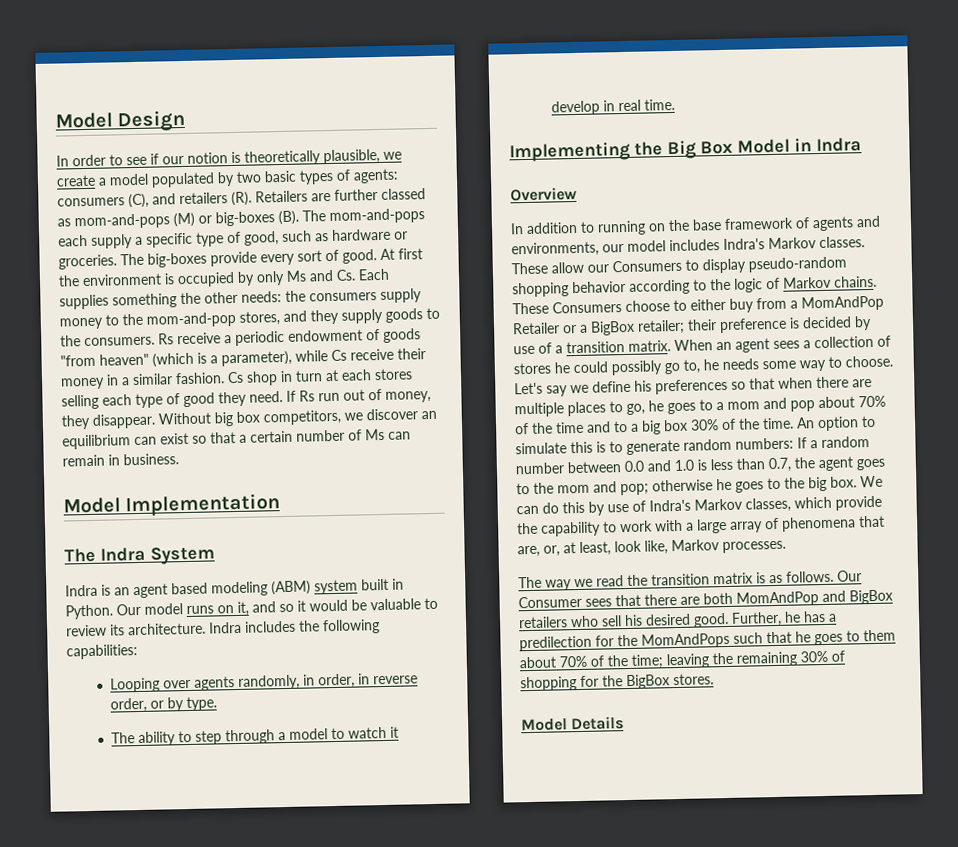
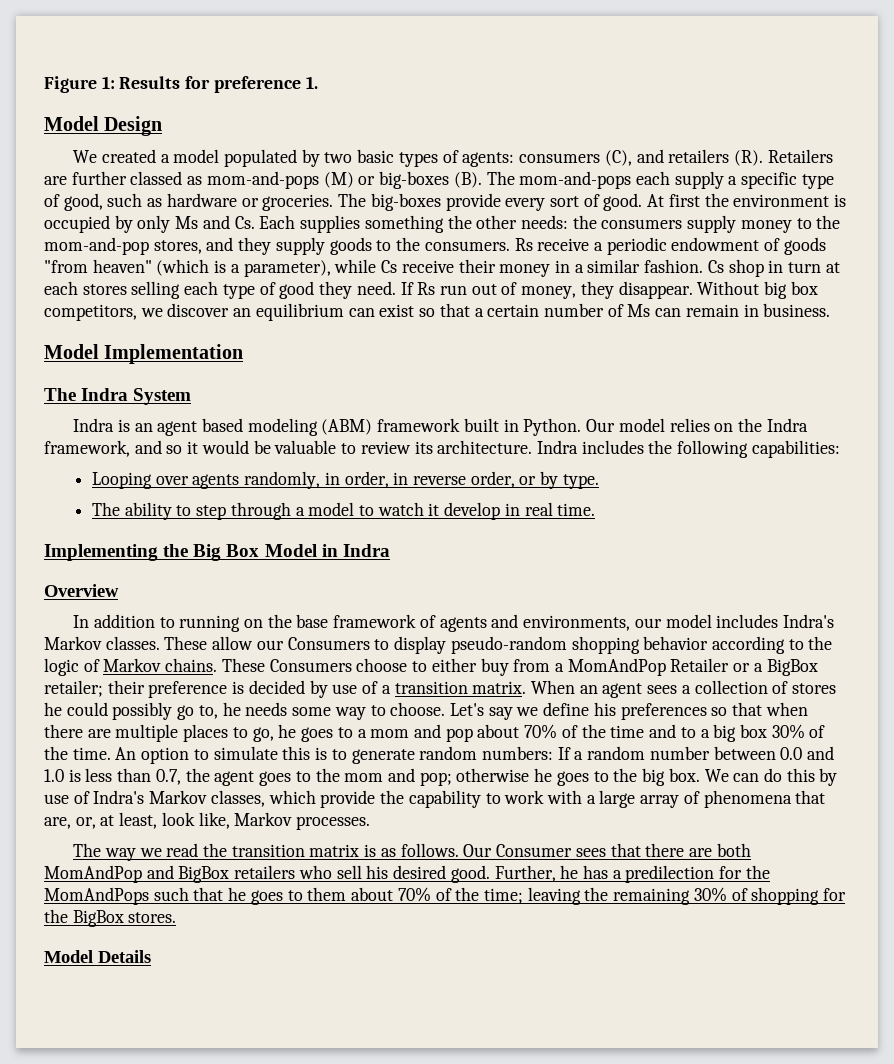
+ Figure 1: Results for preference 1.
  Model Design
- In order to see if our notion is theoretically plausible, we create a model populated by two basic types of agents: consumers (C), and retailers (R). Retailers are further classed as mom-and-pops (M) or big-boxes (B). The mom-and-pops each supply a specific type of good, such as hardware or groceries.
+ We created a model populated by two basic types of agents: consumers (C), and retailers (R). Retailers are further classed as mom-and-pops (M) or big-boxes (B). The mom-and-pops each supply a specific type of good, such as hardware or groceries.
- Indra is an agent based modeling (ABM) system built in Python.
+ Indra is an agent based modeling (ABM) framework built in Python.
- Our model runs on it, and so it would be valuable to review its architecture.
+ Our model relies on the Indra framework, and so it would be valuable to review its architecture.

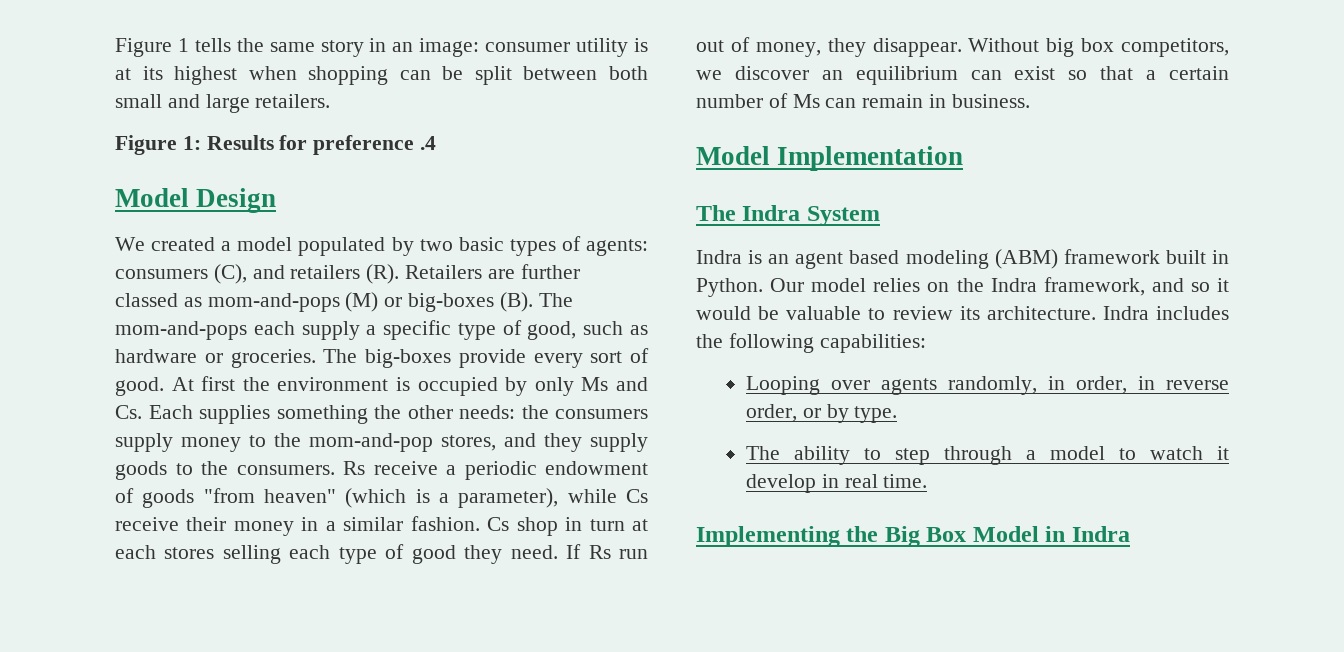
- Figure 1: Results for preference 1.
+ Figure 1 tells the same story in an image: consumer utility is at its highest when shopping can be split between both small and large retailers.
+ Figure 1: Results for preference .4
- Overview
- In addition to running on the base framework of agents and environments, our model includes Indra's Markov classes. These allow our Consumers to display pseudo-random shopping behavior according to the logic of Markov chains. These Consumers choose to either buy from a MomAndPop Retailer or a BigBox retailer; their preference is decided by use of a transition matrix. When an agent sees a collection of stores he could possibly go to, he needs some way to choose. Let's say we define his preferences so that when there are multiple places to go, he goes to a mom and pop about 70% of the time and to a big box 30% of the time. An option to simulate this is to generate random numbers: If a random number between 0.0 and 1.0 is less than 0.7, the agent goes to the mom and pop; otherwise he goes to the big box. We can do this by use of Indra's Markov classes, which provide the capability to work with a large array of phenomena that are, or, at least, look like, Markov processes.
- The way we read the transition matrix is as follows. Our Consumer sees that there are both MomAndPop and BigBox retailers who sell his desired good. Further, he has a predilection for the MomAndPops such that he goes to them about 70% of the time; leaving the remaining 30% of shopping for the BigBox stores.
- Model Details

